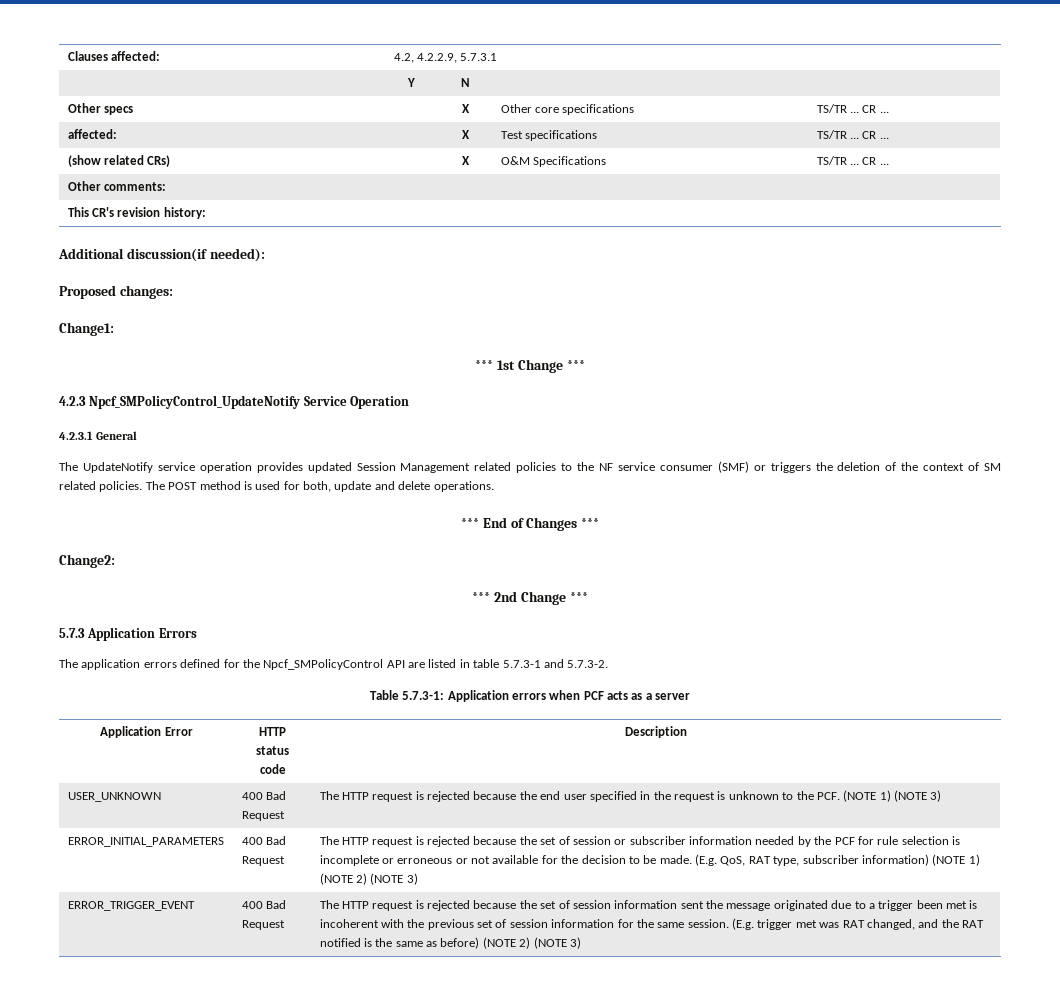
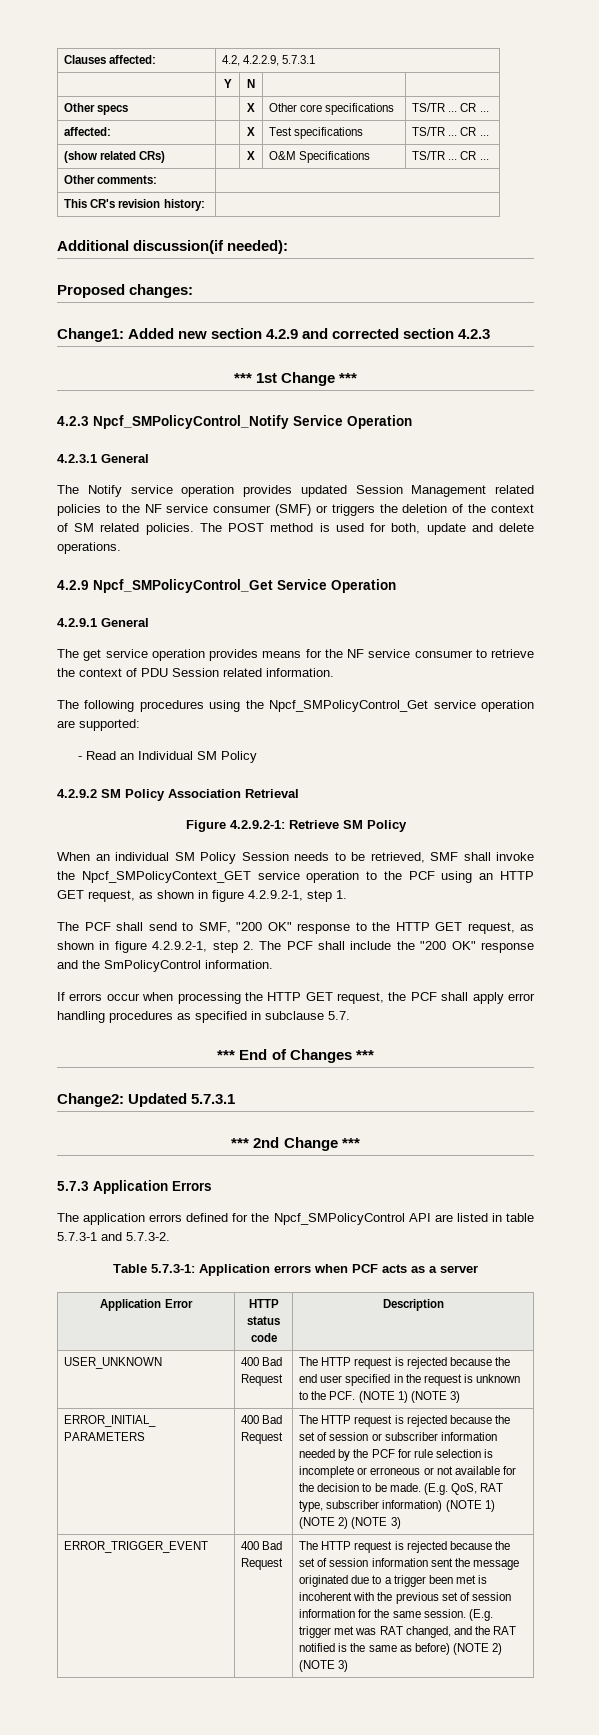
- Change1:
+ Change1: Added new section 4.2.9 and corrected section 4.2.3
- 4.2.3 Npcf_SMPolicyControl_UpdateNotify Service Operation
+ 4.2.3 Npcf_SMPolicyControl_Notify Service Operation
- The UpdateNotify service operation provides updated Session Management related policies to the NF service consumer (SMF) or triggers the deletion of the context of SM related policies.
+ The Notify service operation provides updated Session Management related policies to the NF service consumer (SMF) or triggers the deletion of the context of SM related policies.
+ 4.2.9 Npcf_SMPolicyControl_Get Service Operation
+ 4.2.9.1 General
+ The get service operation provides means for the NF service consumer to retrieve the context of PDU Session related information.
+ The following procedures using the Npcf_SMPolicyControl_Get service operation are supported:
+ - Read an Individual SM Policy
+ 4.2.9.2 SM Policy Association Retrieval
+ Figure 4.2.9.2-1: Retrieve SM Policy
+ When an individual SM Policy Session needs to be retrieved, SMF shall invoke the Npcf_SMPolicyContext_GET service operation to the PCF using an HTTP GET request, as shown in figure 4.2.9.2-1, step 1.
+ The PCF shall send to SMF, "200 OK" response to the HTTP GET request, as shown in figure 4.2.9.2-1, step 2. The PCF shall include the "200 OK" response and the SmPolicyControl information.
+ If errors occur when processing the HTTP GET request, the PCF shall apply error handling procedures as specified in subclause 5.7.
- Change2:
+ Change2: Updated 5.7.3.1

